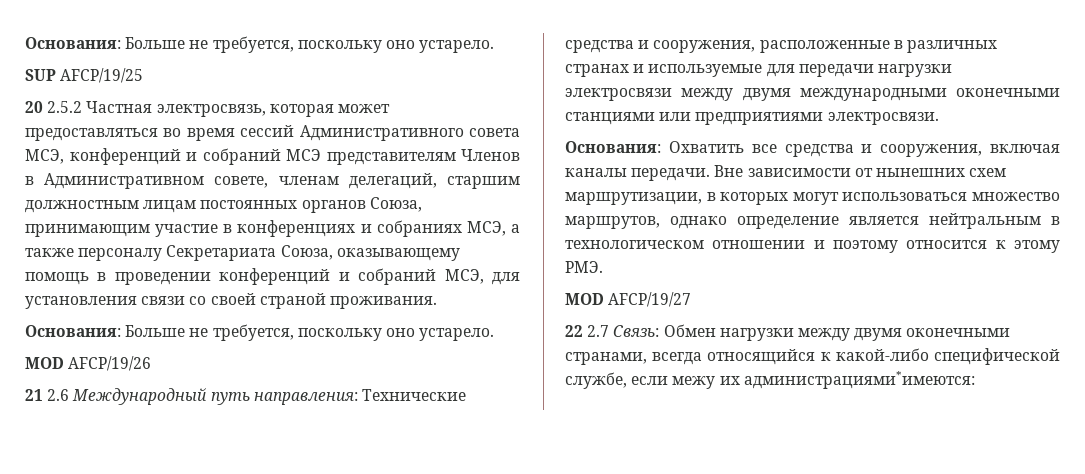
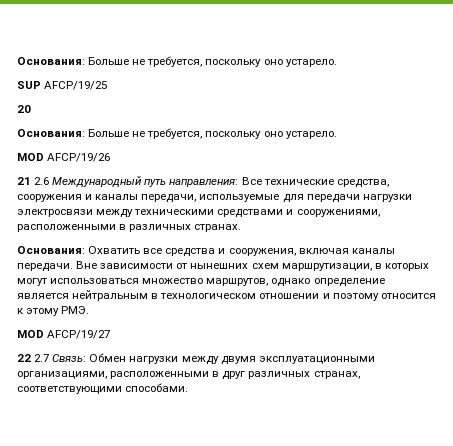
- 20 2.5.2 Частная электросвязь, которая может предоставляться во время сессий Административного совета МСЭ, конференций и собраний МСЭ представителям Членов в Административном совете, членам делегаций, старшим должностным лицам постоянных органов Союза, принимающим участие в конференциях и собраниях МСЭ, а также персоналу Секретариата Союза, оказывающему помощь в проведении конференций и собраний МСЭ, для установления связи со своей страной проживания.
+ 20
- 21 2.6 Международный путь направления: Технические средства и сооружения, расположенные в различных странах и используемые для передачи нагрузки электросвязи между двумя международными оконечными станциями или предприятиями электросвязи.
+ 21 2.6 Международный путь направления: Все технические средства, сооружения и каналы передачи, используемые для передачи нагрузки электросвязи между техническими средствами и сооружениями, расположенными в различных странах.
- 22 2.7 Связь: Обмен нагрузки между двумя оконечными странами, всегда относящийся к какой-либо специфической службе, если межу их администрациями*имеются:
+ 22 2.7 Связь: Обмен нагрузки между двумя эксплуатационными организациями, расположенными в друг различных странах, соответствующими способами.

